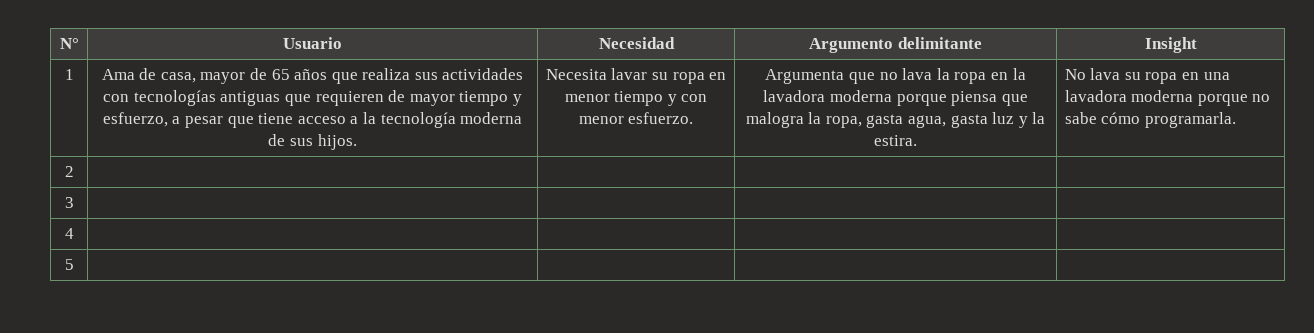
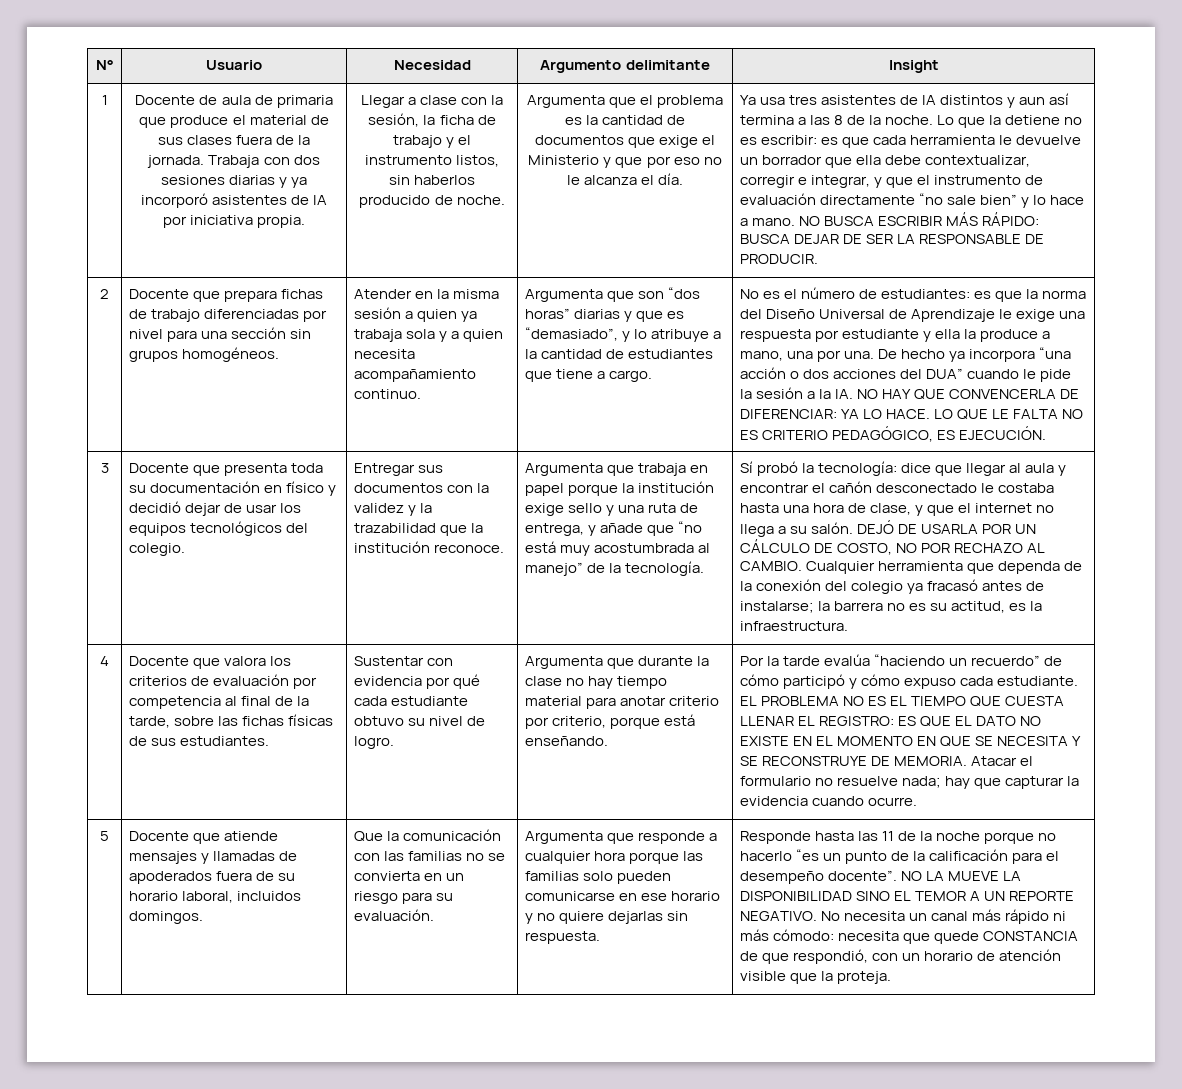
- Ama de casa, mayor de 65 años que realiza sus actividades con tecnologías antiguas que requieren de mayor tiempo y esfuerzo, a pesar que tiene acceso a la tecnología moderna de sus hijos. | Necesita lavar su ropa en menor tiempo y con menor esfuerzo. | Argumenta que no lava la ropa en la lavadora moderna porque piensa que malogra la ropa, gasta agua, gasta luz y la estira. | No lava su ropa en una lavadora moderna porque no sabe cómo programarla.
- 2 | | | |
- 3 | | | |
- 4 | | | |
- 5 | | | |
+ Docente de aula de primaria que produce el material de sus clases fuera de la jornada. Trabaja con dos sesiones diarias y ya incorporó asistentes de IA por iniciativa propia. | Llegar a clase con la sesión, la ficha de trabajo y el instrumento listos, sin haberlos producido de noche. | Argumenta que el problema es la cantidad de documentos que exige el Ministerio y que por eso no le alcanza el día. | Ya usa tres asistentes de IA distintos y aun así termina a las 8 de la noche. Lo que la detiene no es escribir: es que cada herramienta le devuelve un borrador que ella debe contextualizar, corregir e integrar, y que el instrumento de evaluación directamente “no sale bien” y lo hace a mano. NO BUSCA ESCRIBIR MÁS RÁPIDO: BUSCA DEJAR DE SER LA RESPONSABLE DE PRODUCIR.
+ 2 | Docente que prepara fichas de trabajo diferenciadas por nivel para una sección sin grupos homogéneos. | Atender en la misma sesión a quien ya trabaja sola y a quien necesita acompañamiento continuo. | Argumenta que son “dos horas” diarias y que es “demasiado”, y lo atribuye a la cantidad de estudiantes que tiene a cargo. | No es el número de estudiantes: es que la norma del Diseño Universal de Aprendizaje le exige una respuesta por estudiante y ella la produce a mano, una por una. De hecho ya incorpora “una acción o dos acciones del DUA” cuando le pide la sesión a la IA. NO HAY QUE CONVENCERLA DE DIFERENCIAR: YA LO HACE. LO QUE LE FALTA NO ES CRITERIO PEDAGÓGICO, ES EJECUCIÓN.
+ 3 | Docente que presenta toda su documentación en físico y decidió dejar de usar los equipos tecnológicos del colegio. | Entregar sus documentos con la validez y la trazabilidad que la institución reconoce. | Argumenta que trabaja en papel porque la institución exige sello y una ruta de entrega, y añade que “no está muy acostumbrada al manejo” de la tecnología. | Sí probó la tecnología: dice que llegar al aula y encontrar el cañón desconectado le costaba hasta una hora de clase, y que el internet no llega a su salón. DEJÓ DE USARLA POR UN CÁLCULO DE COSTO, NO POR RECHAZO AL CAMBIO. Cualquier herramienta que dependa de la conexión del colegio ya fracasó antes de instalarse; la barrera no es su actitud, es la infraestructura.
+ 4 | Docente que valora los criterios de evaluación por competencia al final de la tarde, sobre las fichas físicas de sus estudiantes. | Sustentar con evidencia por qué cada estudiante obtuvo su nivel de logro. | Argumenta que durante la clase no hay tiempo material para anotar criterio por criterio, porque está enseñando. | Por la tarde evalúa “haciendo un recuerdo” de cómo participó y cómo expuso cada estudiante. EL PROBLEMA NO ES EL TIEMPO QUE CUESTA LLENAR EL REGISTRO: ES QUE EL DATO NO EXISTE EN EL MOMENTO EN QUE SE NECESITA Y SE RECONSTRUYE DE MEMORIA. Atacar el formulario no resuelve nada; hay que capturar la evidencia cuando ocurre.
+ 5 | Docente que atiende mensajes y llamadas de apoderados fuera de su horario laboral, incluidos domingos. | Que la comunicación con las familias no se convierta en un riesgo para su evaluación. | Argumenta que responde a cualquier hora porque las familias solo pueden comunicarse en ese horario y no quiere dejarlas sin respuesta. | Responde hasta las 11 de la noche porque no hacerlo “es un punto de la calificación para el desempeño docente”. NO LA MUEVE LA DISPONIBILIDAD SINO EL TEMOR A UN REPORTE NEGATIVO. No necesita un canal más rápido ni más cómodo: necesita que quede CONSTANCIA de que respondió, con un horario de atención visible que la proteja.

